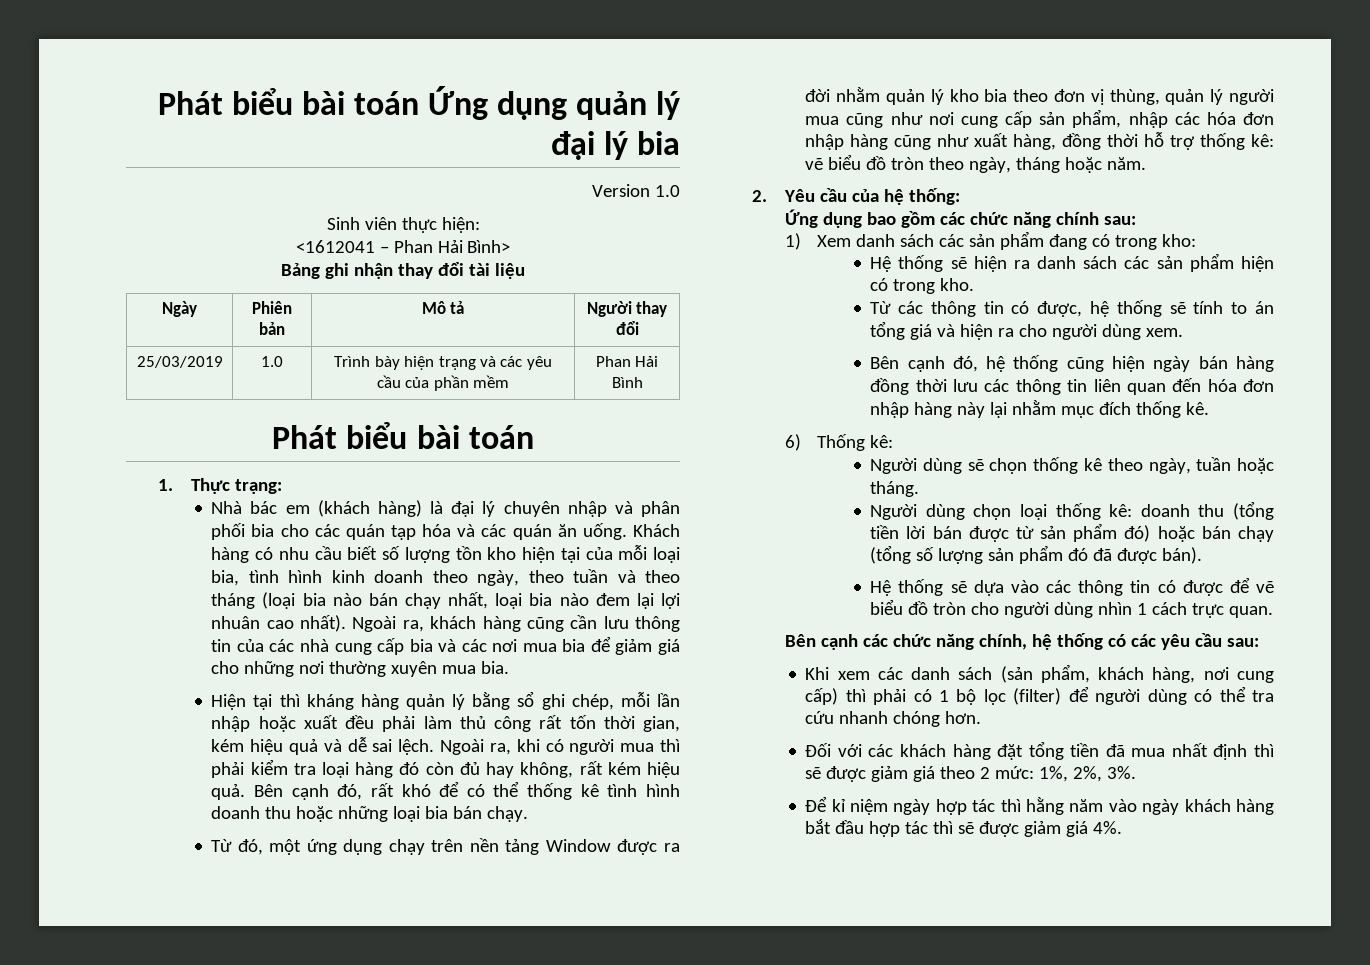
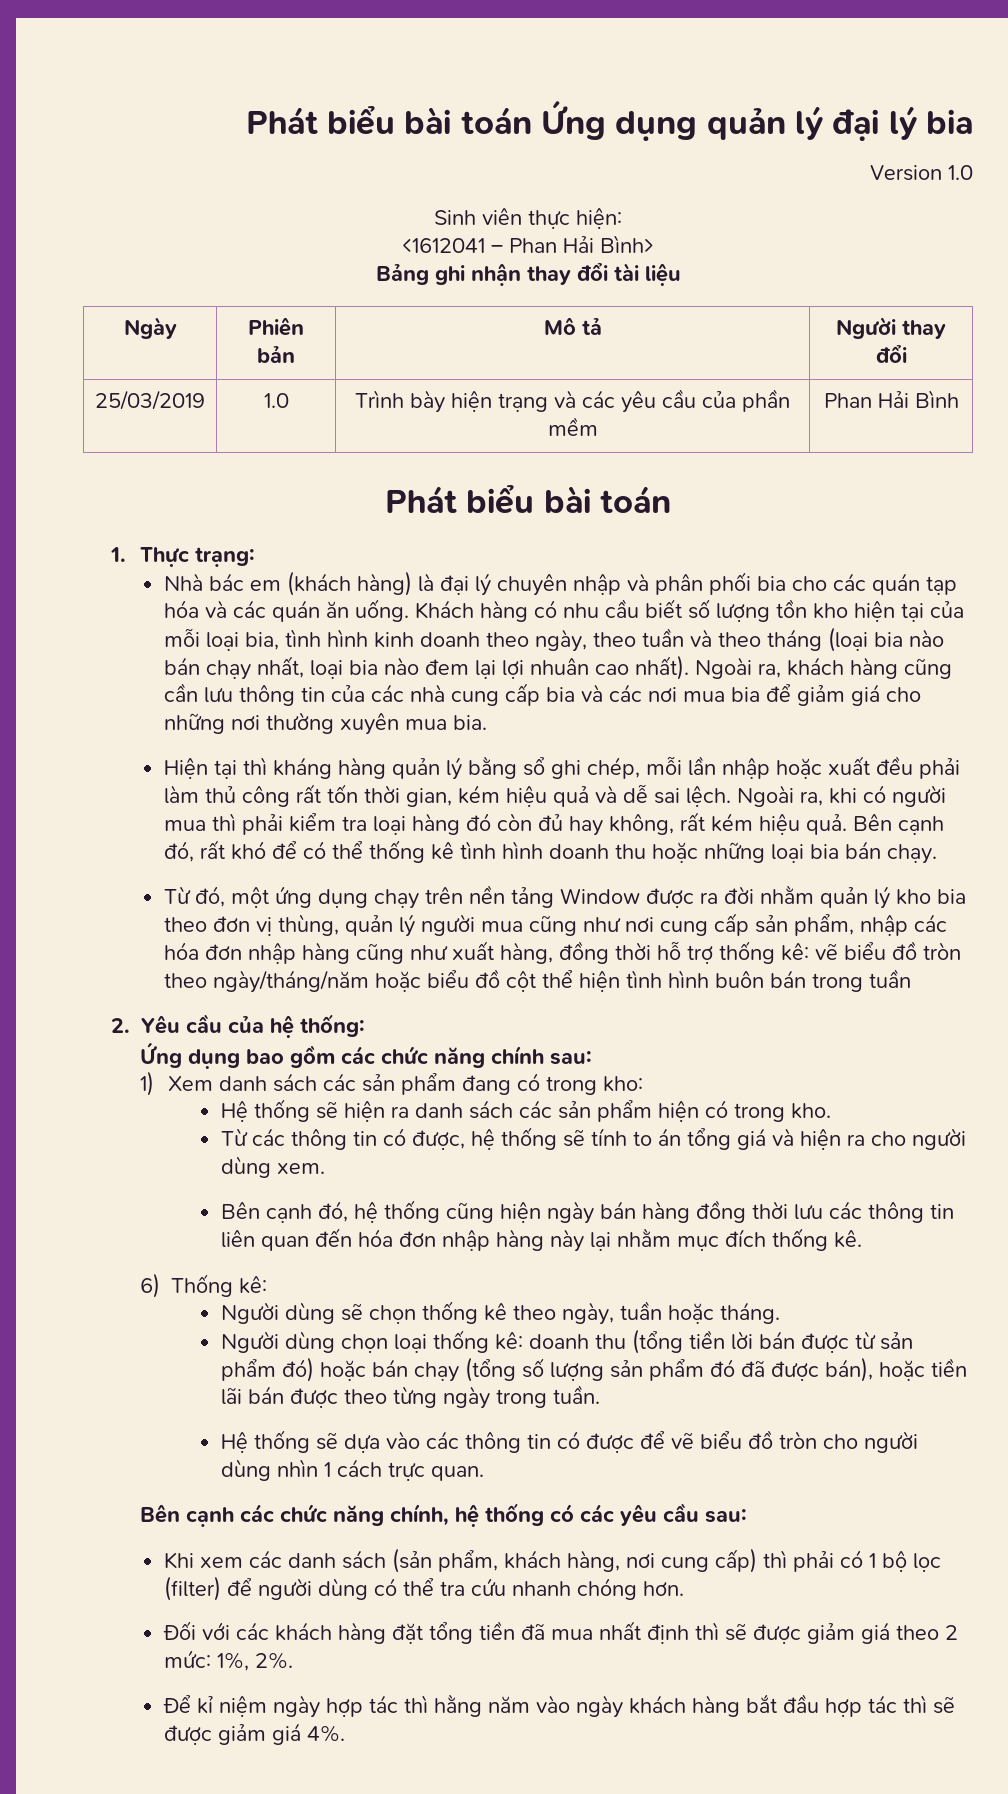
- Từ đó, một ứng dụng chạy trên nền tảng Window được ra đời nhằm quản lý kho bia theo đơn vị thùng, quản lý người mua cũng như nơi cung cấp sản phẩm, nhập các hóa đơn nhập hàng cũng như xuất hàng, đồng thời hỗ trợ thống kê: vẽ biểu đồ tròn theo ngày, tháng hoặc năm.
+ Từ đó, một ứng dụng chạy trên nền tảng Window được ra đời nhằm quản lý kho bia theo đơn vị thùng, quản lý người mua cũng như nơi cung cấp sản phẩm, nhập các hóa đơn nhập hàng cũng như xuất hàng, đồng thời hỗ trợ thống kê: vẽ biểu đồ tròn theo ngày/tháng/năm hoặc biểu đồ cột thể hiện tình hình buôn bán trong tuần
- Người dùng chọn loại thống kê: doanh thu (tổng tiền lời bán được từ sản phẩm đó) hoặc bán chạy (tổng số lượng sản phẩm đó đã được bán).
+ Người dùng chọn loại thống kê: doanh thu (tổng tiền lời bán được từ sản phẩm đó) hoặc bán chạy (tổng số lượng sản phẩm đó đã được bán), hoặc tiền lãi bán được theo từng ngày trong tuần.
- Đối với các khách hàng đặt tổng tiền đã mua nhất định thì sẽ được giảm giá theo 2 mức: 1%, 2%, 3%.
+ Đối với các khách hàng đặt tổng tiền đã mua nhất định thì sẽ được giảm giá theo 2 mức: 1%, 2%.

